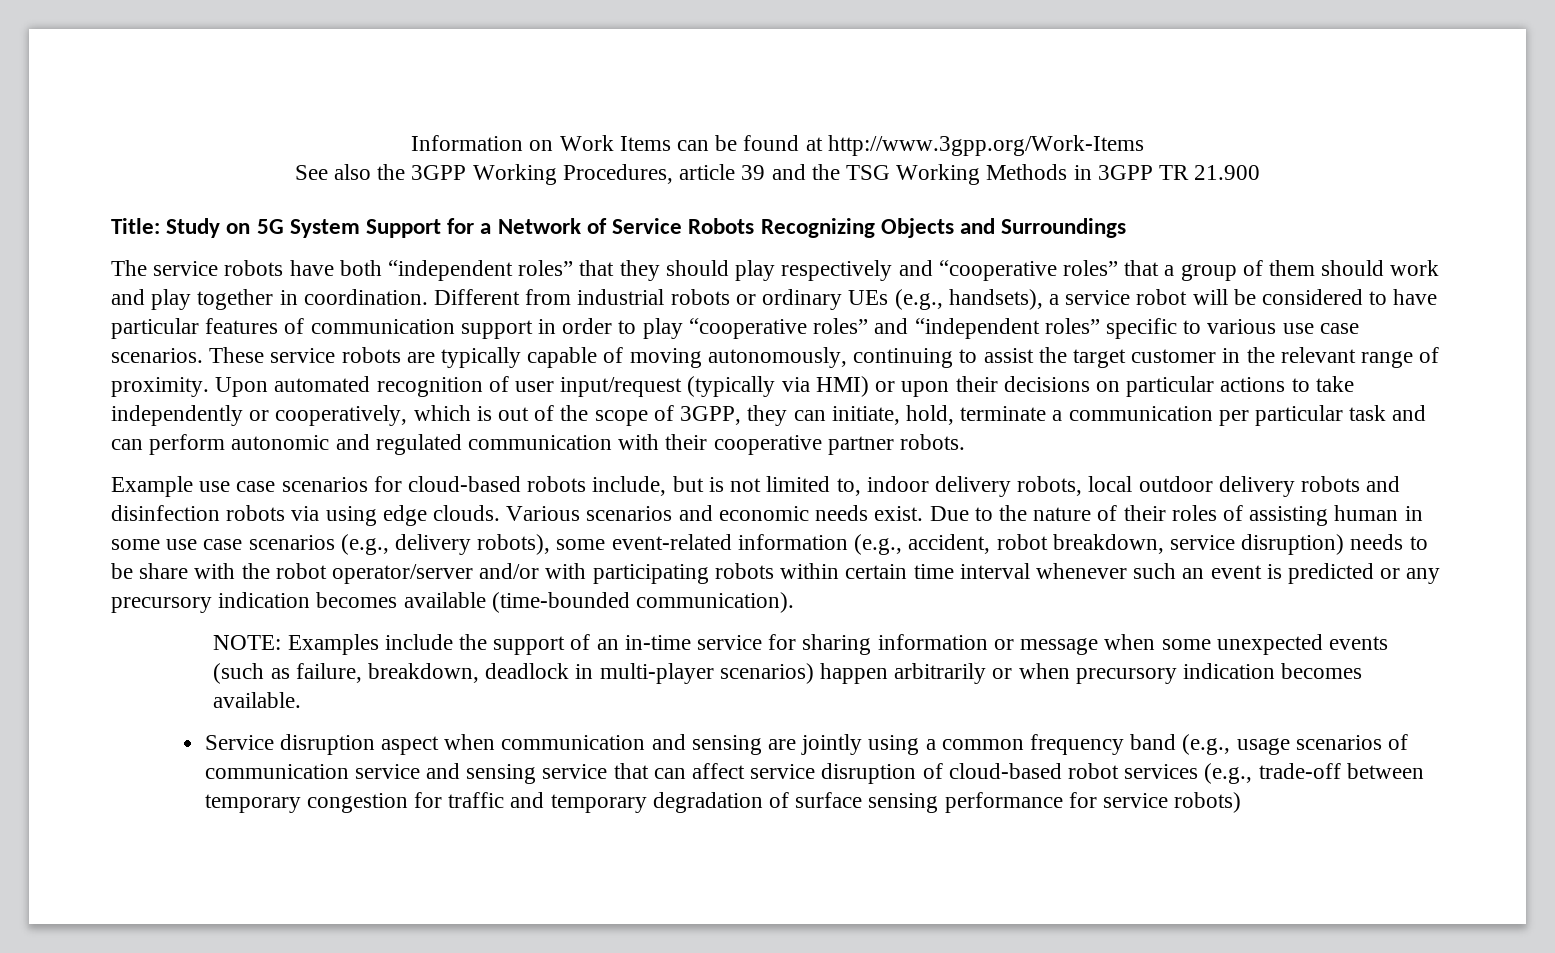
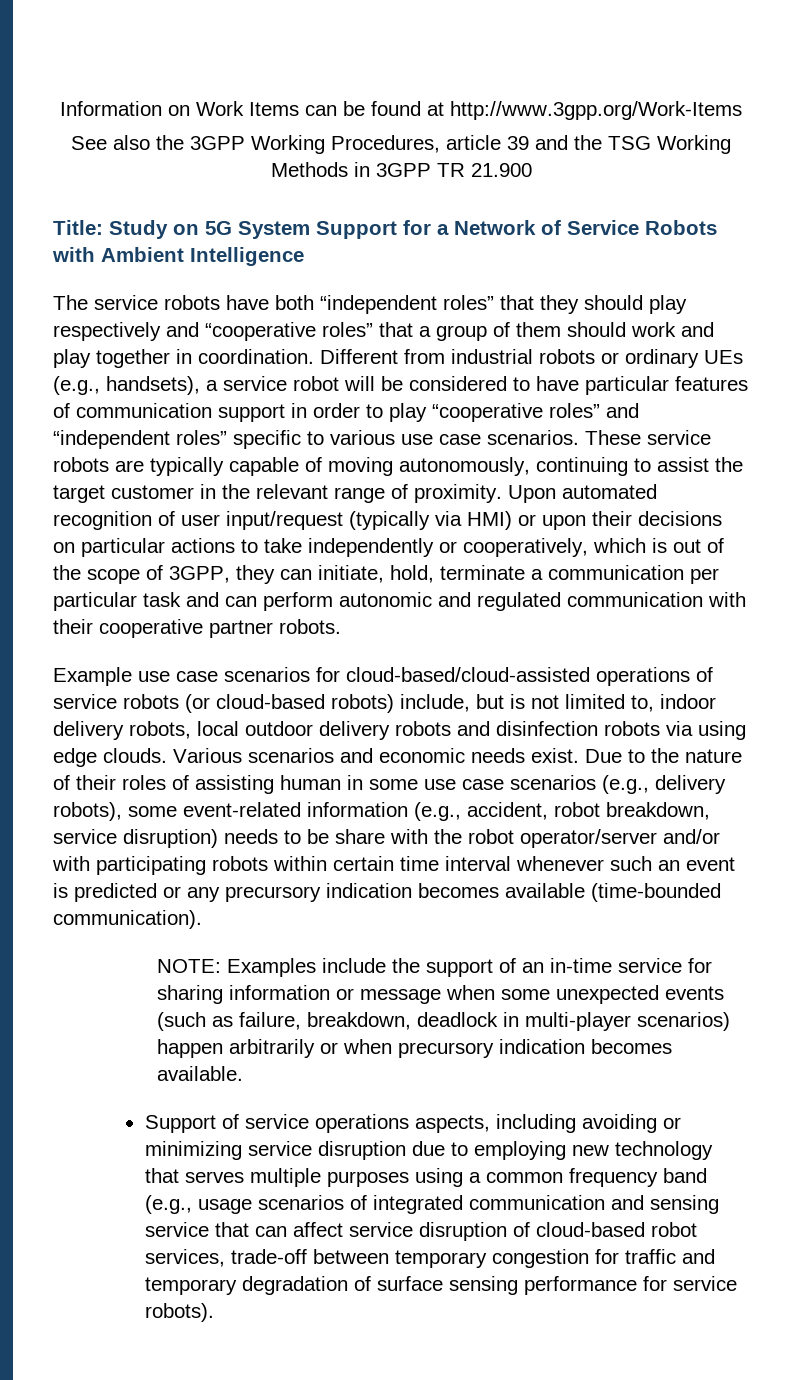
- Title: Study on 5G System Support for a Network of Service Robots Recognizing Objects and Surroundings
+ Title: Study on 5G System Support for a Network of Service Robots with Ambient Intelligence
- Example use case scenarios for cloud-based robots include, but is not limited to, indoor delivery robots, local outdoor delivery robots and disinfection robots via using edge clouds.
+ Example use case scenarios for cloud-based/cloud-assisted operations of service robots (or cloud-based robots) include, but is not limited to, indoor delivery robots, local outdoor delivery robots and disinfection robots via using edge clouds.
- Service disruption aspect when communication and sensing are jointly using a common frequency band (e.g., usage scenarios of communication service and sensing service that can affect service disruption of cloud-based robot services (e.g., trade-off between temporary congestion for traffic and temporary degradation of surface sensing performance for service robots)
+ Support of service operations aspects, including avoiding or minimizing service disruption due to employing new technology that serves multiple purposes using a common frequency band (e.g., usage scenarios of integrated communication and sensing service that can affect service disruption of cloud-based robot services, trade-off between temporary congestion for traffic and temporary degradation of surface sensing performance for service robots).

